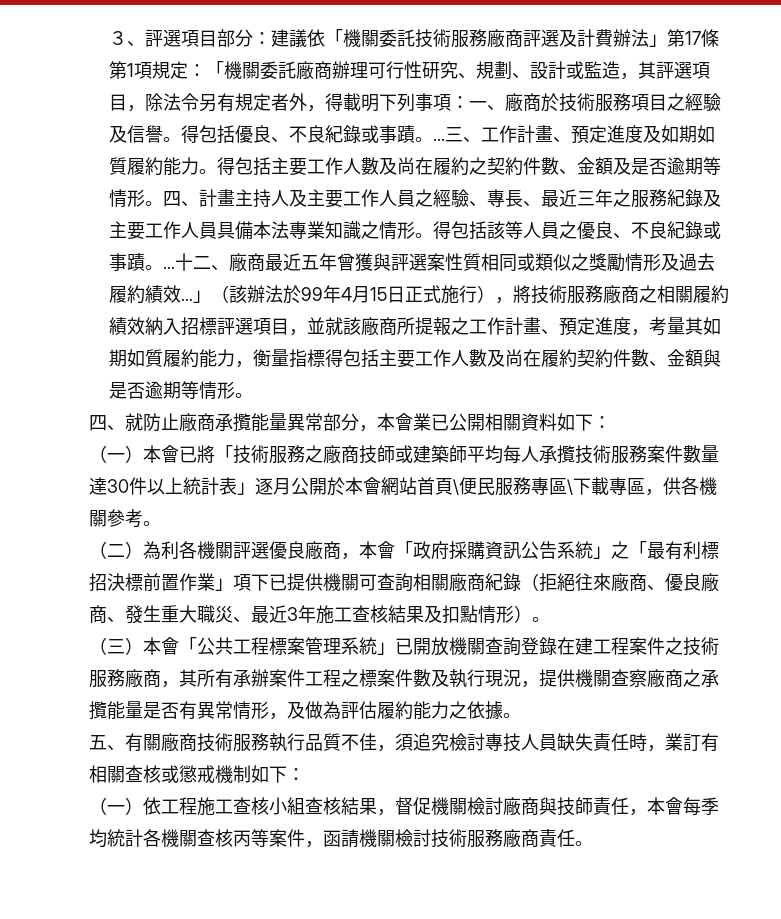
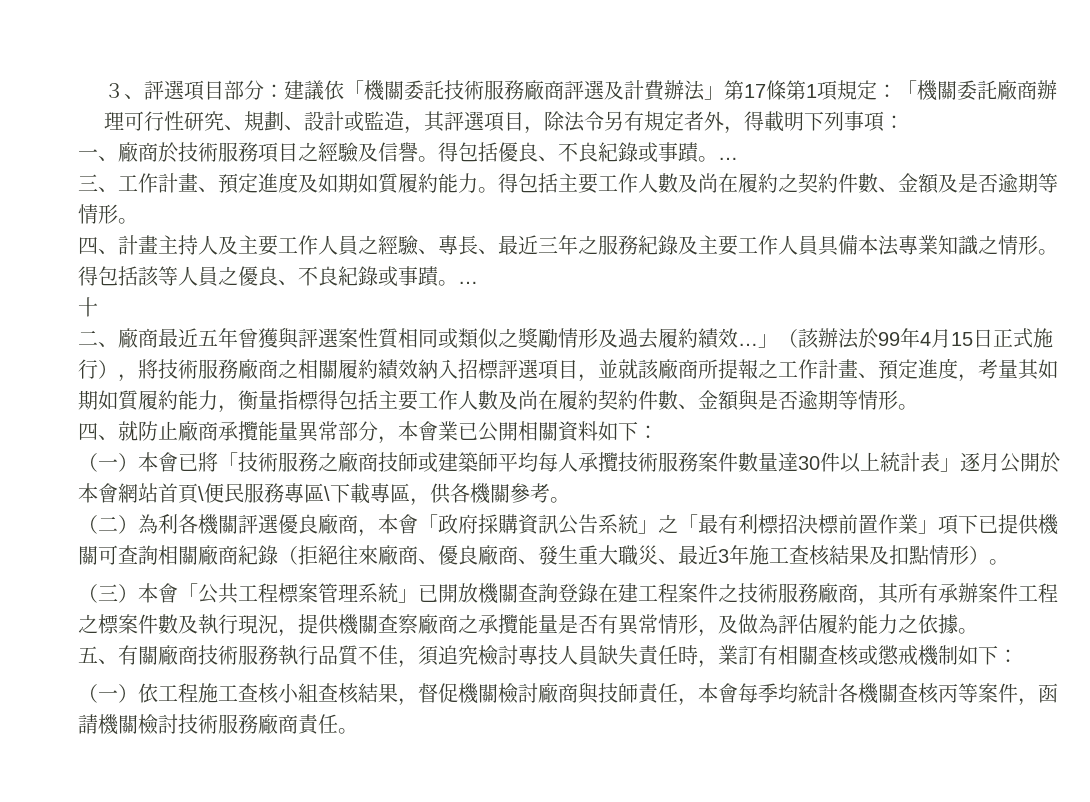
- ３、評選項目部分：建議依「機關委託技術服務廠商評選及計費辦法」第17條第1項規定：「機關委託廠商辦理可行性研究、規劃、設計或監造，其評選項目，除法令另有規定者外，得載明下列事項：一、廠商於技術服務項目之經驗及信譽。
+ ３、評選項目部分：建議依「機關委託技術服務廠商評選及計費辦法」第17條第1項規定：「機關委託廠商辦理可行性研究、規劃、設計或監造，其評選項目，除法令另有規定者外，得載明下列事項：
+ 一、廠商於技術服務項目之經驗及信譽。
- 得包括優良、不良紀錄或事蹟。…三、工作計畫、預定進度及如期如質履約能力。
+ 得包括優良、不良紀錄或事蹟。…
+ 三、工作計畫、預定進度及如期如質履約能力。
- 得包括主要工作人數及尚在履約之契約件數、金額及是否逾期等情形。四、計畫主持人及主要工作人員之經驗、專長、最近三年之服務紀錄及主要工作人員具備本法專業知識之情形。
+ 得包括主要工作人數及尚在履約之契約件數、金額及是否逾期等情形。
+ 四、計畫主持人及主要工作人員之經驗、專長、最近三年之服務紀錄及主要工作人員具備本法專業知識之情形。
- 得包括該等人員之優良、不良紀錄或事蹟。…十二、廠商最近五年曾獲與評選案性質相同或類似之獎勵情形及過去履約績效…」（該辦法於99年4月15日正式施行），將技術服務廠商之相關履約績效納入招標評選項目，並就該廠商所提報之工作計畫、預定進度，考量其如期如質履約能力，衡量指標得包括主要工作人數及尚在履約契約件數、金額與是否逾期等情形。
+ 得包括該等人員之優良、不良紀錄或事蹟。…
+ 十
+ 二、廠商最近五年曾獲與評選案性質相同或類似之獎勵情形及過去履約績效…」（該辦法於99年4月15日正式施行），將技術服務廠商之相關履約績效納入招標評選項目，並就該廠商所提報之工作計畫、預定進度，考量其如期如質履約能力，衡量指標得包括主要工作人數及尚在履約契約件數、金額與是否逾期等情形。

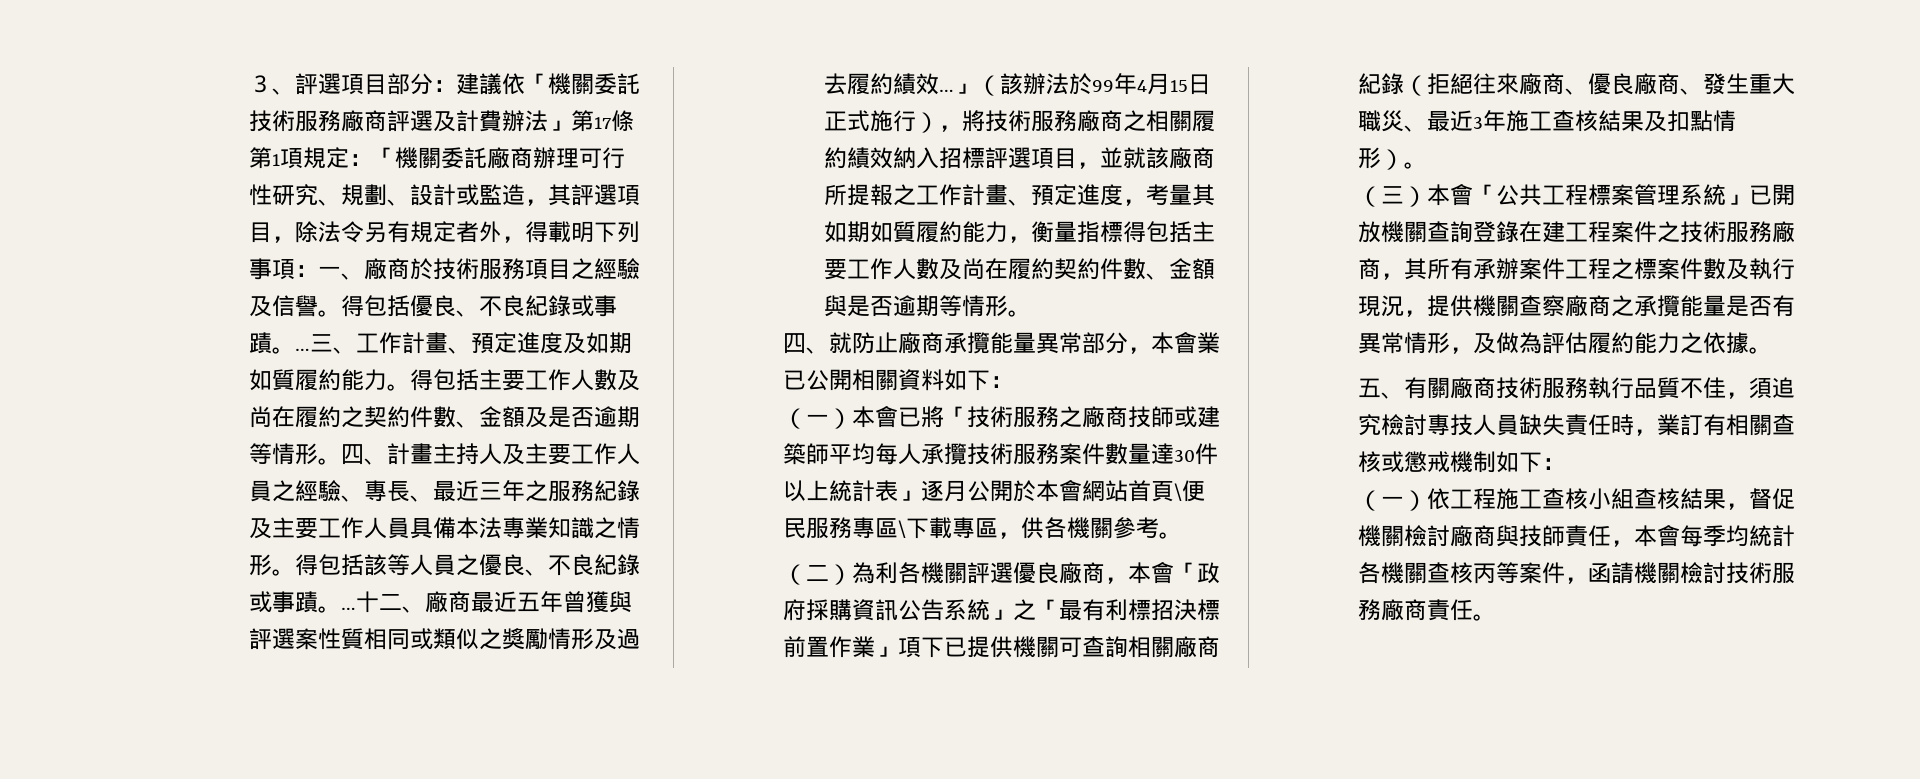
- ３、評選項目部分：建議依「機關委託技術服務廠商評選及計費辦法」第17條第1項規定：「機關委託廠商辦理可行性研究、規劃、設計或監造，其評選項目，除法令另有規定者外，得載明下列事項：
- 一、廠商於技術服務項目之經驗及信譽。
+ ３、評選項目部分：建議依「機關委託技術服務廠商評選及計費辦法」第17條第1項規定：「機關委託廠商辦理可行性研究、規劃、設計或監造，其評選項目，除法令另有規定者外，得載明下列事項：一、廠商於技術服務項目之經驗及信譽。
- 得包括優良、不良紀錄或事蹟。…
- 三、工作計畫、預定進度及如期如質履約能力。
+ 得包括優良、不良紀錄或事蹟。…三、工作計畫、預定進度及如期如質履約能力。
- 得包括主要工作人數及尚在履約之契約件數、金額及是否逾期等情形。
- 四、計畫主持人及主要工作人員之經驗、專長、最近三年之服務紀錄及主要工作人員具備本法專業知識之情形。
+ 得包括主要工作人數及尚在履約之契約件數、金額及是否逾期等情形。四、計畫主持人及主要工作人員之經驗、專長、最近三年之服務紀錄及主要工作人員具備本法專業知識之情形。
- 得包括該等人員之優良、不良紀錄或事蹟。…
- 十
- 二、廠商最近五年曾獲與評選案性質相同或類似之獎勵情形及過去履約績效…」（該辦法於99年4月15日正式施行），將技術服務廠商之相關履約績效納入招標評選項目，並就該廠商所提報之工作計畫、預定進度，考量其如期如質履約能力，衡量指標得包括主要工作人數及尚在履約契約件數、金額與是否逾期等情形。
+ 得包括該等人員之優良、不良紀錄或事蹟。…十二、廠商最近五年曾獲與評選案性質相同或類似之獎勵情形及過去履約績效…」（該辦法於99年4月15日正式施行），將技術服務廠商之相關履約績效納入招標評選項目，並就該廠商所提報之工作計畫、預定進度，考量其如期如質履約能力，衡量指標得包括主要工作人數及尚在履約契約件數、金額與是否逾期等情形。

